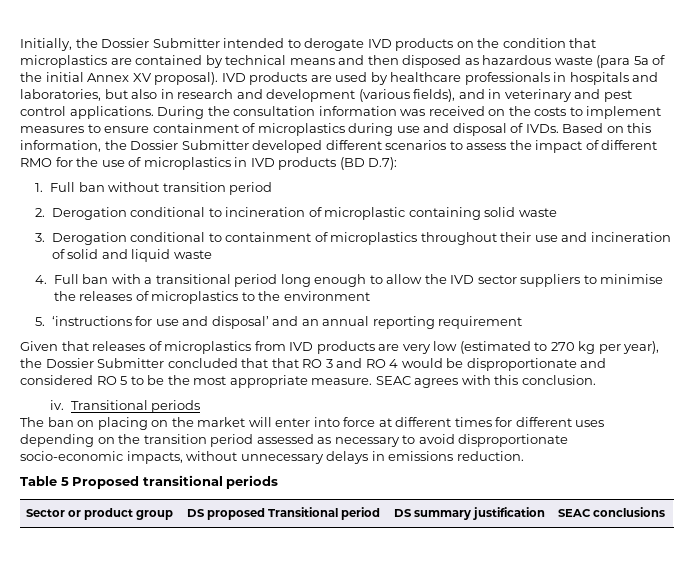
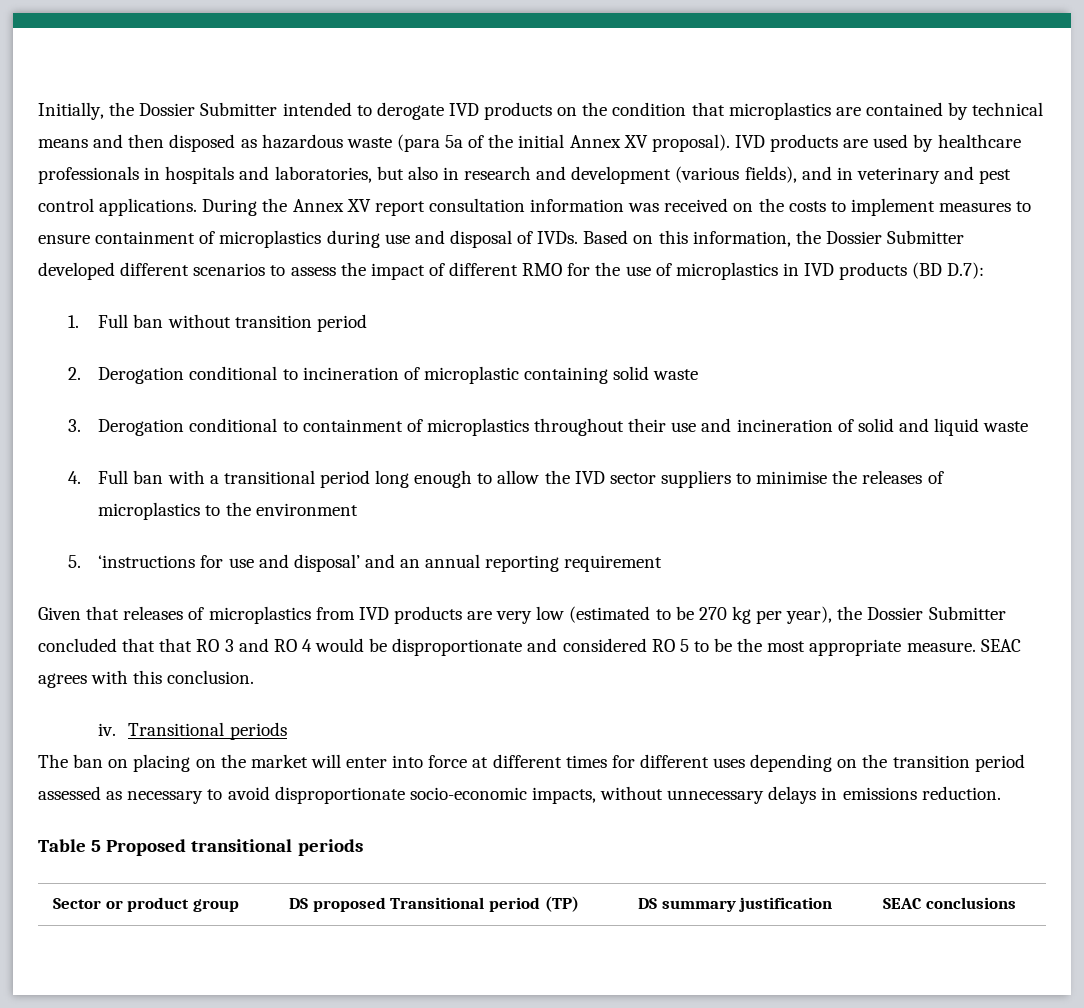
- During the consultation information was received on the costs to implement measures to ensure containment of microplastics during use and disposal of IVDs.
+ During the Annex XV report consultation information was received on the costs to implement measures to ensure containment of microplastics during use and disposal of IVDs.
- Given that releases of microplastics from IVD products are very low (estimated to 270 kg per year), the Dossier Submitter concluded that that RO 3 and RO 4 would be disproportionate and considered RO 5 to be the most appropriate measure.
+ Given that releases of microplastics from IVD products are very low (estimated to be 270 kg per year), the Dossier Submitter concluded that that RO 3 and RO 4 would be disproportionate and considered RO 5 to be the most appropriate measure.
- Sector or product group | DS proposed Transitional period | DS summary justification | SEAC conclusions
+ Sector or product group | DS proposed Transitional period (TP) | DS summary justification | SEAC conclusions

